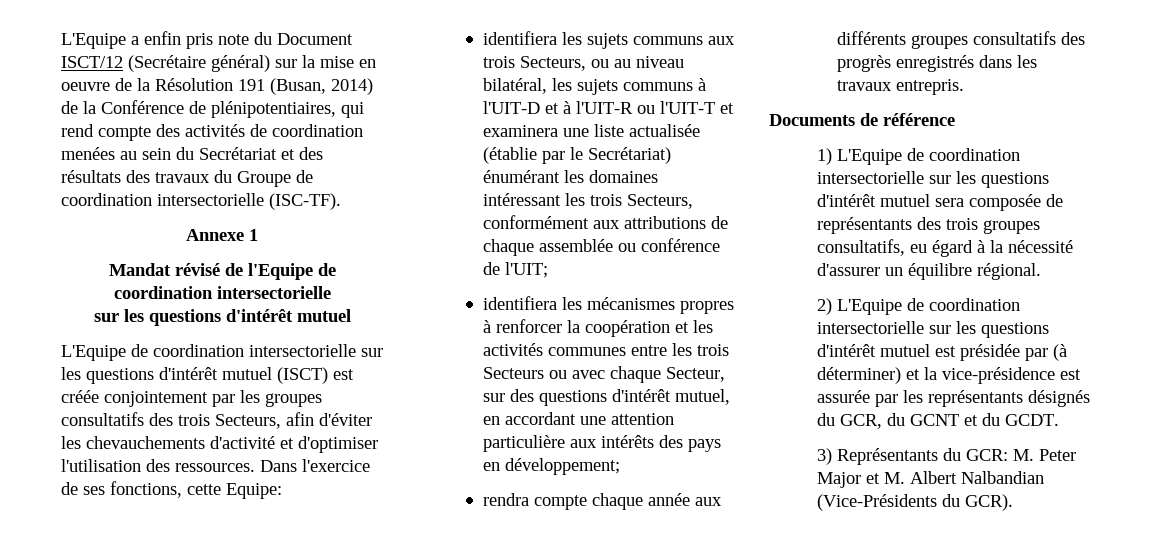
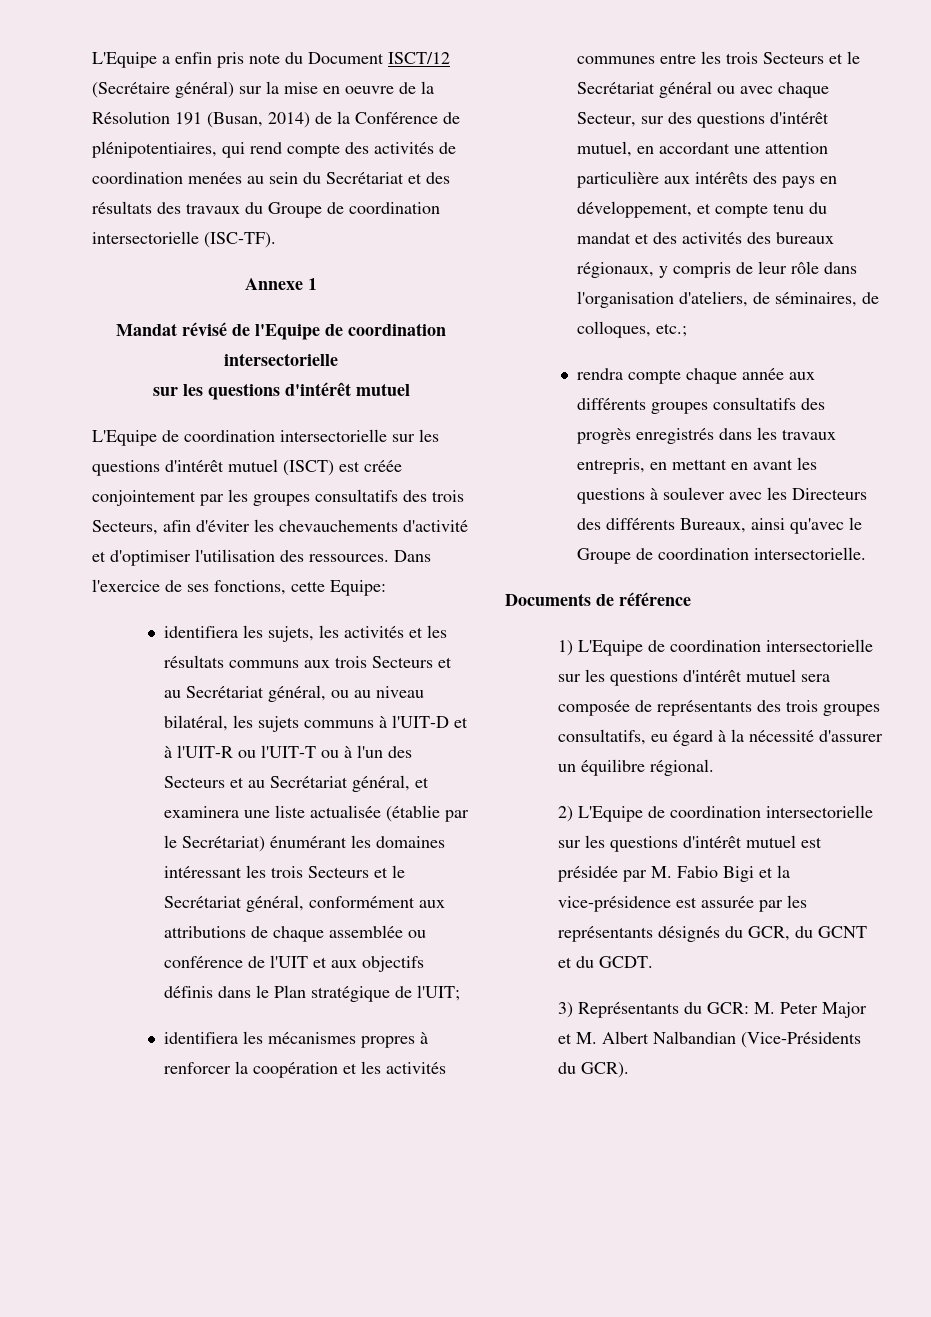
- identifiera les sujets communs aux trois Secteurs, ou au niveau bilatéral, les sujets communs à l'UIT-D et à l'UIT-R ou l'UIT-T et examinera une liste actualisée (établie par le Secrétariat) énumérant les domaines intéressant les trois Secteurs, conformément aux attributions de chaque assemblée ou conférence de l'UIT;
+ identifiera les sujets, les activités et les résultats communs aux trois Secteurs et au Secrétariat général, ou au niveau bilatéral, les sujets communs à l'UIT-D et à l'UIT-R ou l'UIT-T ou à l'un des Secteurs et au Secrétariat général, et examinera une liste actualisée (établie par le Secrétariat) énumérant les domaines intéressant les trois Secteurs et le Secrétariat général, conformément aux attributions de chaque assemblée ou conférence de l'UIT et aux objectifs définis dans le Plan stratégique de l'UIT;
- identifiera les mécanismes propres à renforcer la coopération et les activités communes entre les trois Secteurs ou avec chaque Secteur, sur des questions d'intérêt mutuel, en accordant une attention particulière aux intérêts des pays en développement;
+ identifiera les mécanismes propres à renforcer la coopération et les activités communes entre les trois Secteurs et le Secrétariat général ou avec chaque Secteur, sur des questions d'intérêt mutuel, en accordant une attention particulière aux intérêts des pays en développement, et compte tenu du mandat et des activités des bureaux régionaux, y compris de leur rôle dans l'organisation d'ateliers, de séminaires, de colloques, etc.;
- rendra compte chaque année aux différents groupes consultatifs des progrès enregistrés dans les travaux entrepris.
+ rendra compte chaque année aux différents groupes consultatifs des progrès enregistrés dans les travaux entrepris, en mettant en avant les questions à soulever avec les Directeurs des différents Bureaux, ainsi qu'avec le Groupe de coordination intersectorielle.
- 2) L'Equipe de coordination intersectorielle sur les questions d'intérêt mutuel est présidée par (à déterminer) et la vice-présidence est assurée par les représentants désignés du GCR, du GCNT et du GCDT.
+ 2) L'Equipe de coordination intersectorielle sur les questions d'intérêt mutuel est présidée par M. Fabio Bigi et la vice-présidence est assurée par les représentants désignés du GCR, du GCNT et du GCDT.

